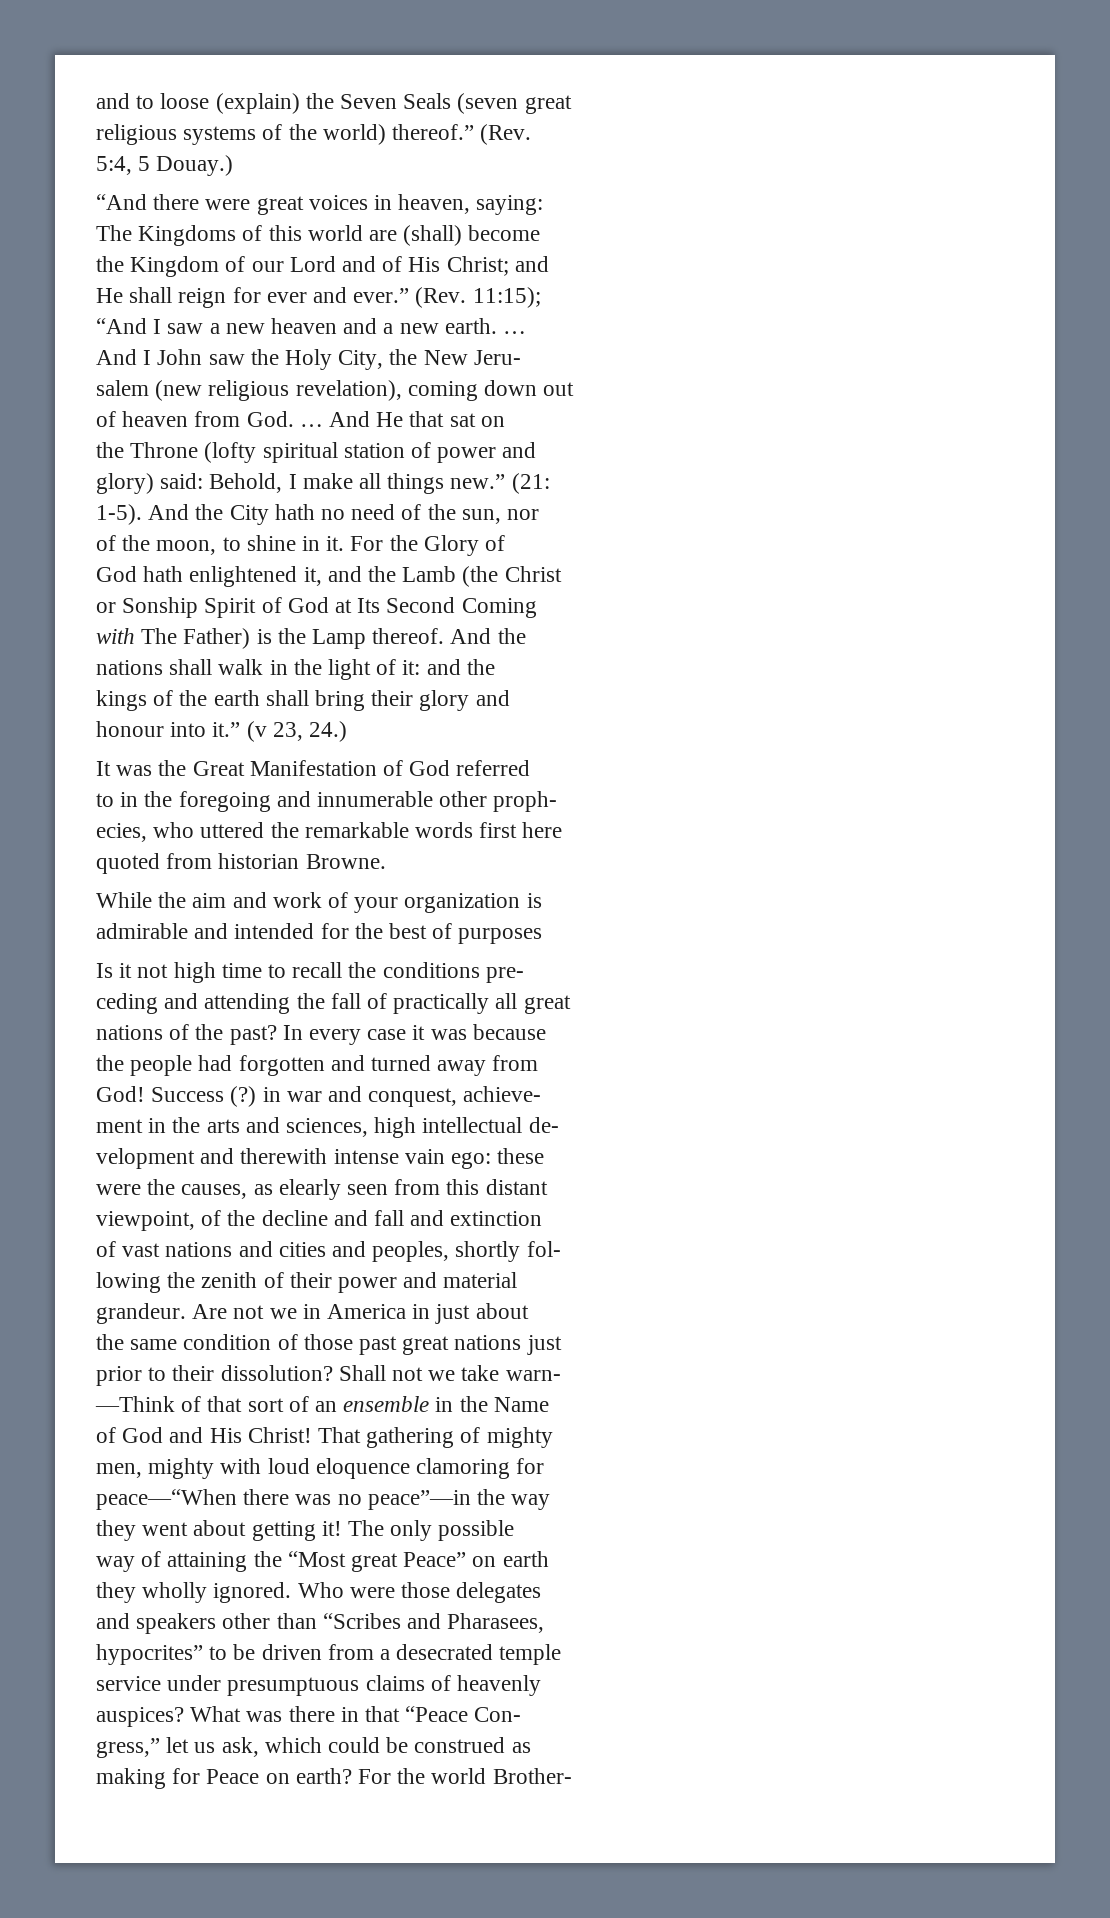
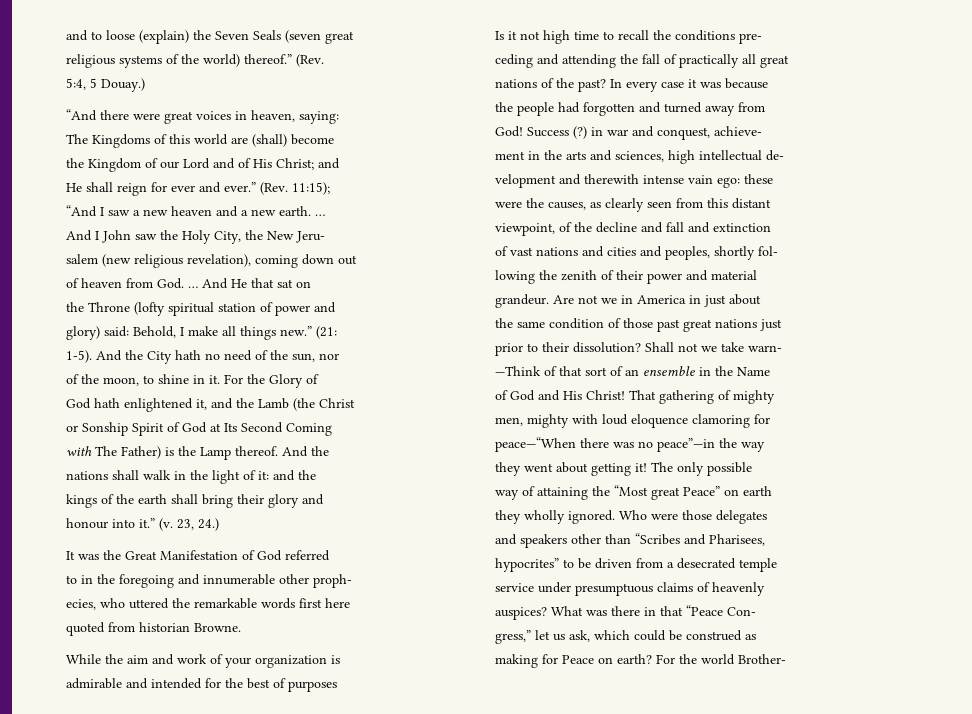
- (v 23, 24.)
+ (v. 23, 24.)
- were the causes, as elearly seen from this distant
+ were the causes, as clearly seen from this distant
- and speakers other than “Scribes and Pharasees,
+ and speakers other than “Scribes and Pharisees,

